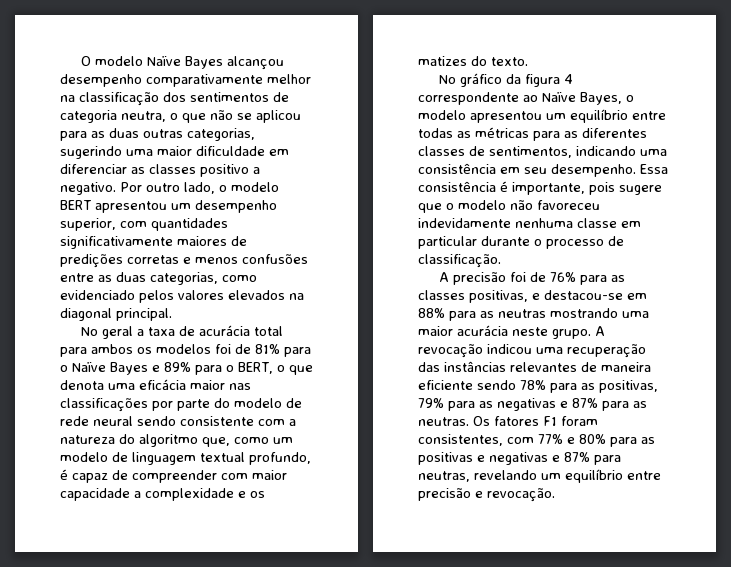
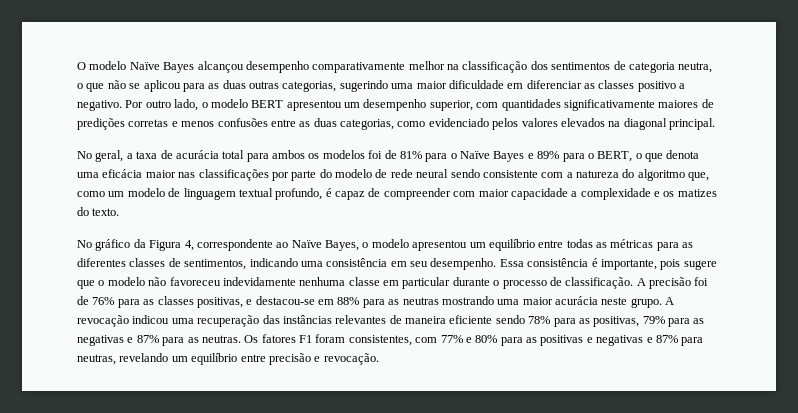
- No geral a taxa de acurácia total para ambos os modelos foi de 81% para o Naïve Bayes e 89% para o BERT, o que denota uma eficácia maior nas classificações por parte do modelo de rede neural sendo consistente com a natureza do algoritmo que, como um modelo de linguagem textual profundo, é capaz de compreender com maior capacidade a complexidade e os matizes do texto.
+ No geral, a taxa de acurácia total para ambos os modelos foi de 81% para o Naïve Bayes e 89% para o BERT, o que denota uma eficácia maior nas classificações por parte do modelo de rede neural sendo consistente com a natureza do algoritmo que, como um modelo de linguagem textual profundo, é capaz de compreender com maior capacidade a complexidade e os matizes do texto.
- No gráfico da figura 4 correspondente ao Naïve Bayes, o modelo apresentou um equilíbrio entre todas as métricas para as diferentes classes de sentimentos, indicando uma consistência em seu desempenho.
+ No gráfico da Figura 4, correspondente ao Naïve Bayes, o modelo apresentou um equilíbrio entre todas as métricas para as diferentes classes de sentimentos, indicando uma consistência em seu desempenho.
- Essa consistência é importante, pois sugere que o modelo não favoreceu indevidamente nenhuma classe em particular durante o processo de classificação.
- A precisão foi de 76% para as classes positivas, e destacou-se em 88% para as neutras mostrando uma maior acurácia neste grupo.
+ Essa consistência é importante, pois sugere que o modelo não favoreceu indevidamente nenhuma classe em particular durante o processo de classificação. A precisão foi de 76% para as classes positivas, e destacou-se em 88% para as neutras mostrando uma maior acurácia neste grupo.

